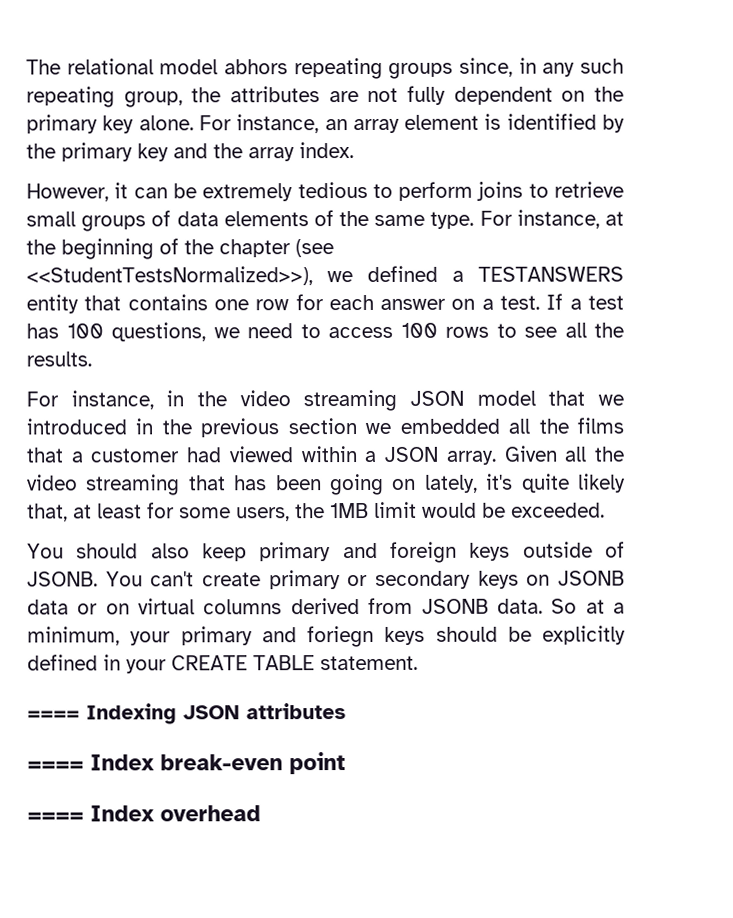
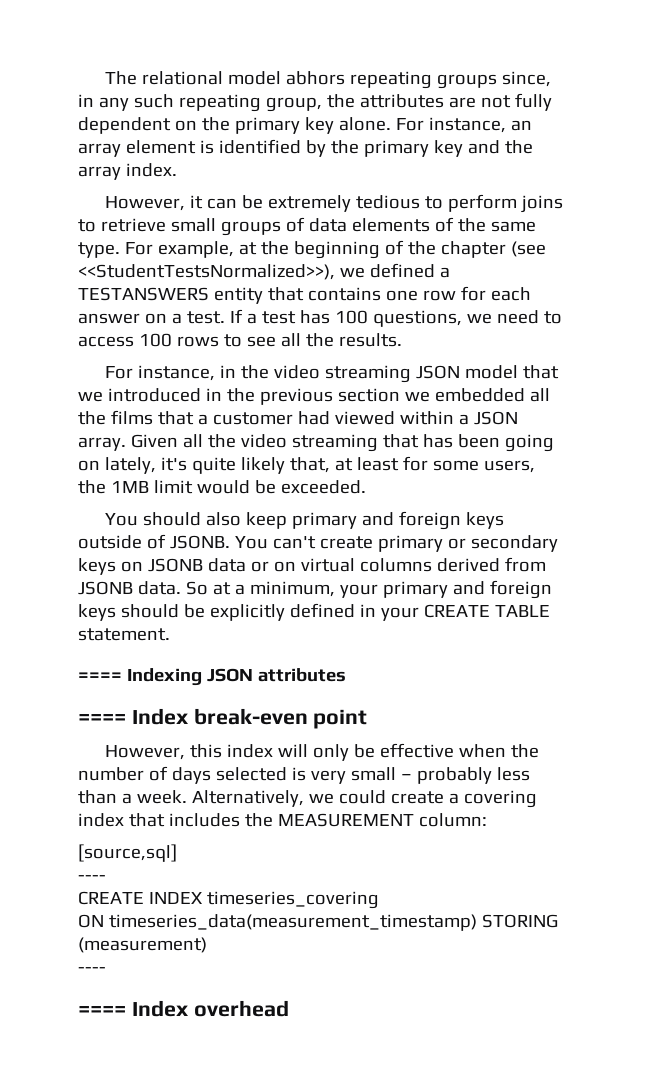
- For instance, at the beginning of the chapter (see <<StudentTestsNormalized>>), we defined a TESTANSWERS entity that contains one row for each answer on a test.
+ For example, at the beginning of the chapter (see <<StudentTestsNormalized>>), we defined a TESTANSWERS entity that contains one row for each answer on a test.
- So at a minimum, your primary and foriegn keys should be explicitly defined in your CREATE TABLE statement.
+ So at a minimum, your primary and foreign keys should be explicitly defined in your CREATE TABLE statement.
+ However, this index will only be effective when the number of days selected is very small – probably less than a week. Alternatively, we could create a covering index that includes the MEASUREMENT column:
+ [source,sql]
+ ----
+ CREATE INDEX timeseries_covering
+ ON timeseries_data(measurement_timestamp) STORING (measurement)
+ ----

